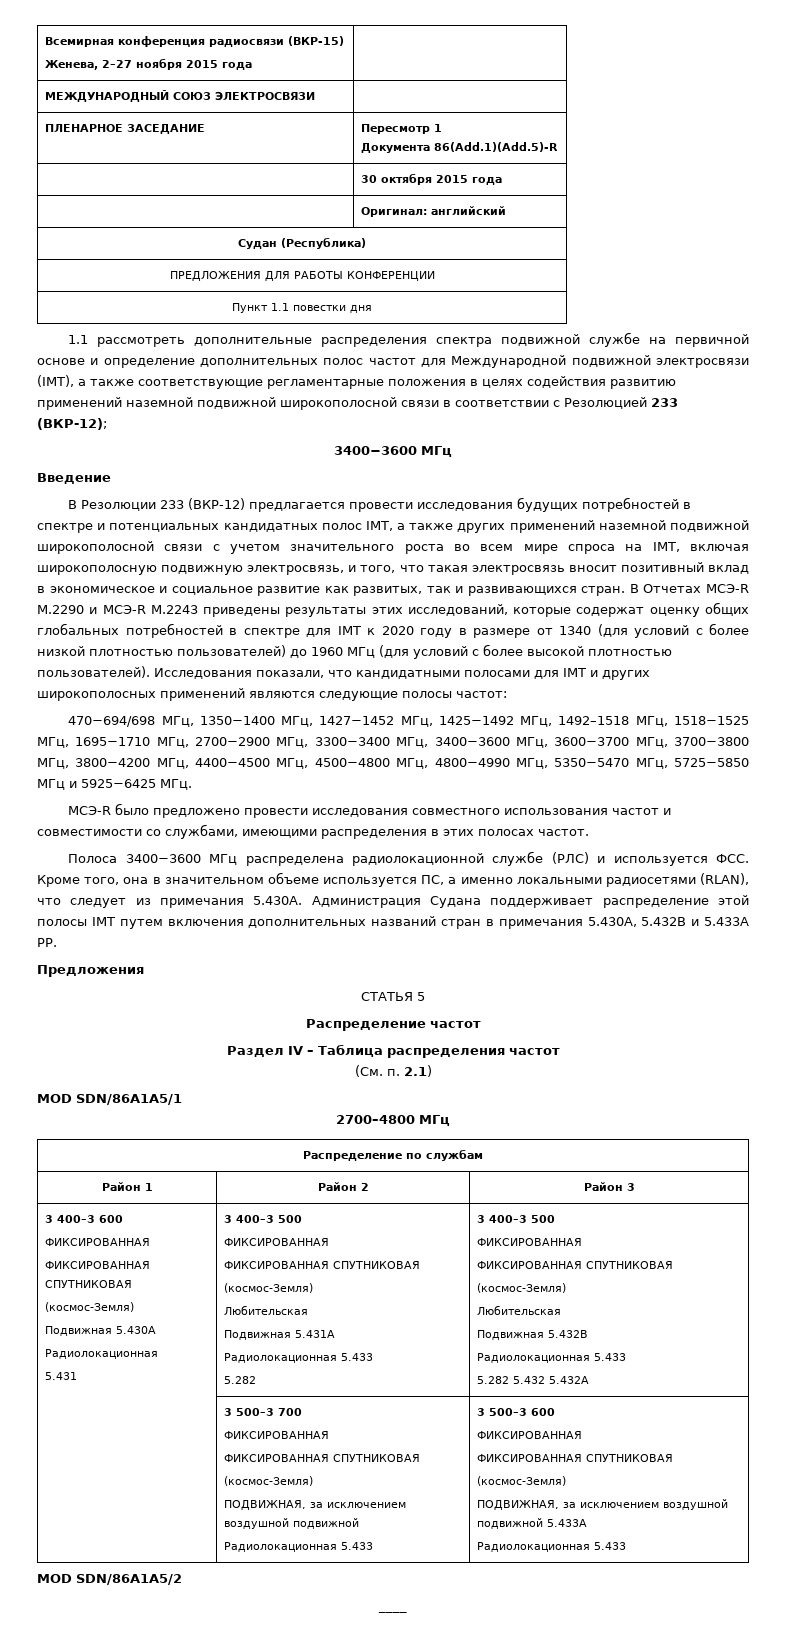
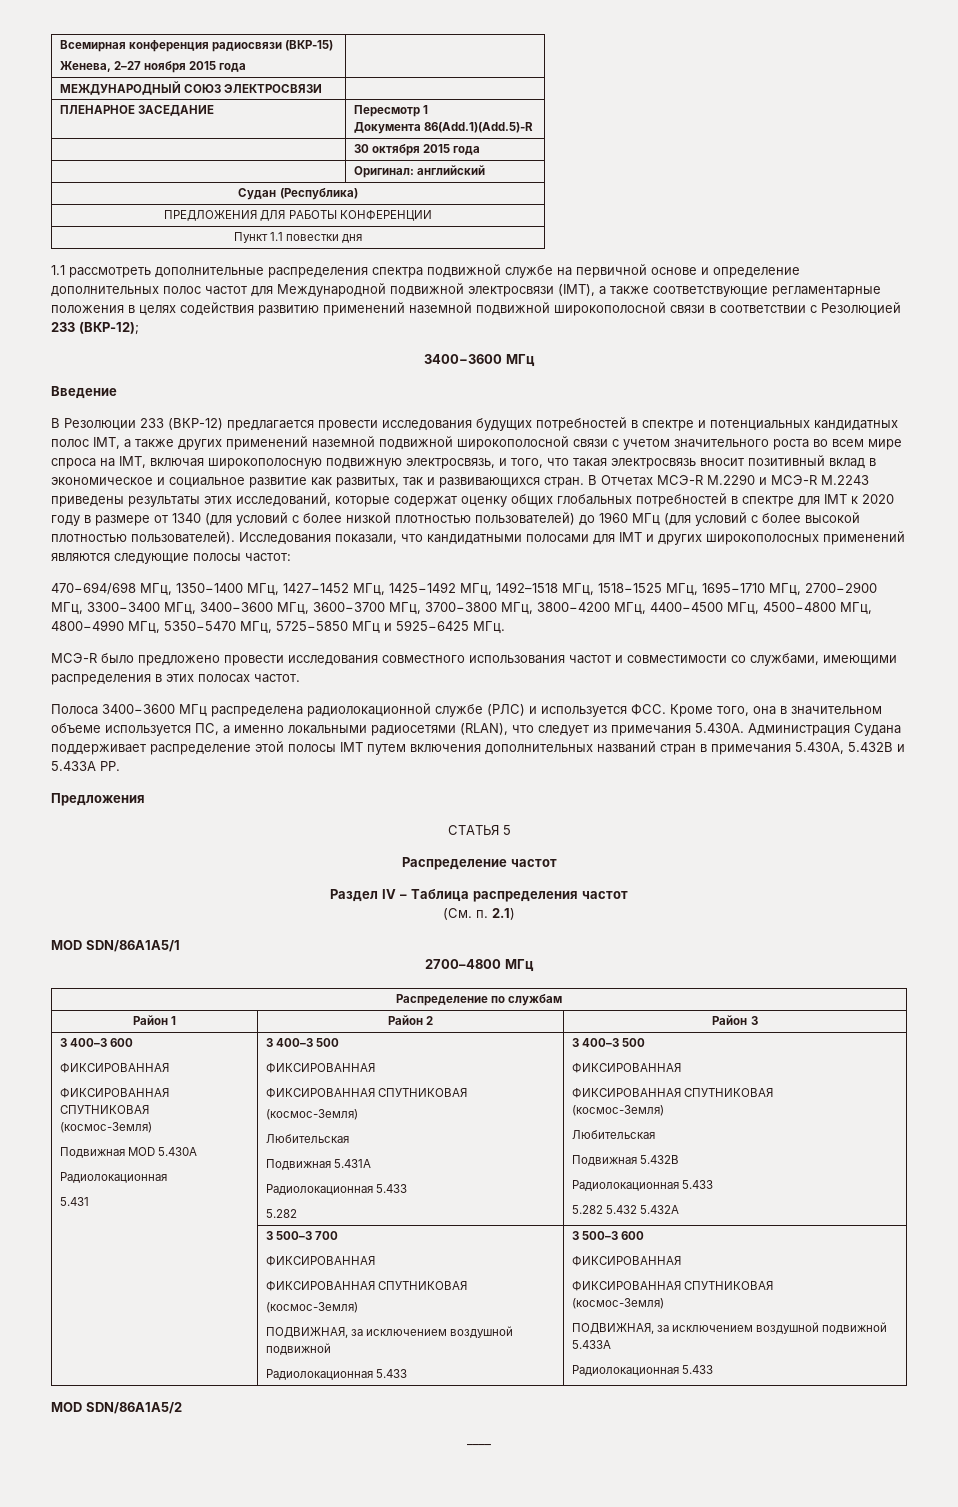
  3 400–3 600
  ФИКСИРОВАННАЯ
  ФИКСИРОВАННАЯ СПУТНИКОВАЯ
  (космос-Земля)
- Подвижная 5.430A
+ Подвижная MOD 5.430A

